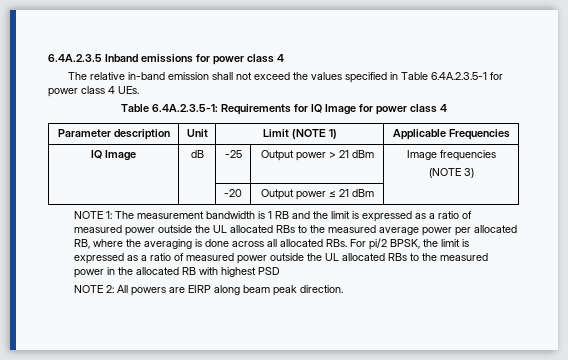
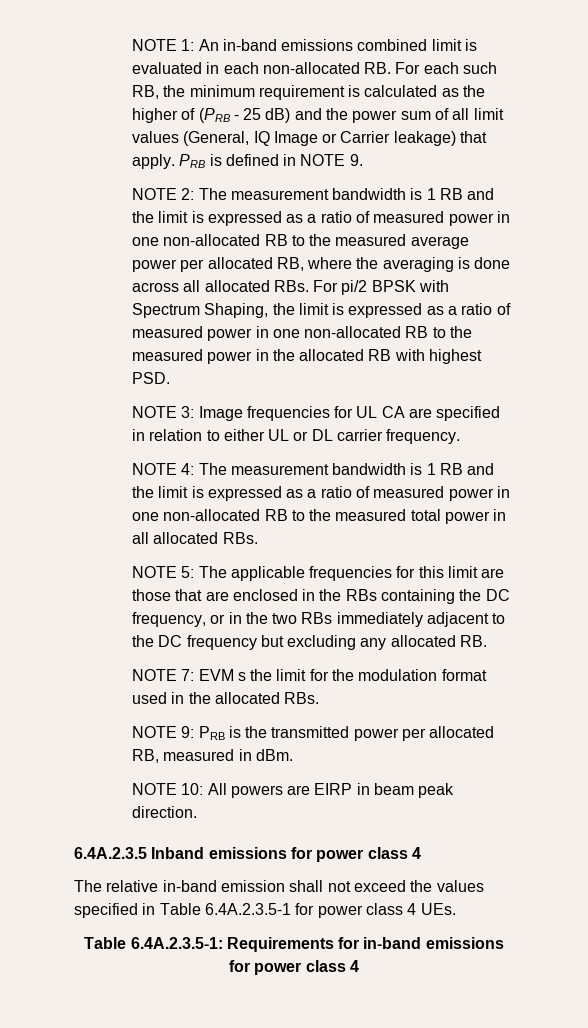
+ NOTE 1: An in-band emissions combined limit is evaluated in each non-allocated RB. For each such RB, the minimum requirement is calculated as the higher of (PRB - 25 dB) and the power sum of all limit values (General, IQ Image or Carrier leakage) that apply. PRB is defined in NOTE 9.
+ NOTE 2: The measurement bandwidth is 1 RB and the limit is expressed as a ratio of measured power in one non-allocated RB to the measured average power per allocated RB, where the averaging is done across all allocated RBs. For pi/2 BPSK with Spectrum Shaping, the limit is expressed as a ratio of measured power in one non-allocated RB to the measured power in the allocated RB with highest PSD.
+ NOTE 3: Image frequencies for UL CA are specified in relation to either UL or DL carrier frequency.
+ NOTE 4: The measurement bandwidth is 1 RB and the limit is expressed as a ratio of measured power in one non-allocated RB to the measured total power in all allocated RBs.
+ NOTE 5: The applicable frequencies for this limit are those that are enclosed in the RBs containing the DC frequency, or in the two RBs immediately adjacent to the DC frequency but excluding any allocated RB.
+ NOTE 7: EVM s the limit for the modulation format used in the allocated RBs.
+ NOTE 9: PRB is the transmitted power per allocated RB, measured in dBm.
+ NOTE 10: All powers are EIRP in beam peak direction.
- Table 6.4A.2.3.5-1: Requirements for IQ Image for power class 4
- Parameter description | Unit | Limit (NOTE 1) | Applicable Frequencies
- IQ Image | dB | -25 | Output power > 21 dBm | Image frequencies
- (NOTE 3)
- | | -20 | Output power ≤ 21 dBm |
- NOTE 1: The measurement bandwidth is 1 RB and the limit is expressed as a ratio of measured power outside the UL allocated RBs to the measured average power per allocated RB, where the averaging is done across all allocated RBs. For pi/2 BPSK, the limit is expressed as a ratio of measured power outside the UL allocated RBs to the measured power in the allocated RB with highest PSD
- NOTE 2: All powers are EIRP along beam peak direction.
+ Table 6.4A.2.3.5-1: Requirements for in-band emissions for power class 4

